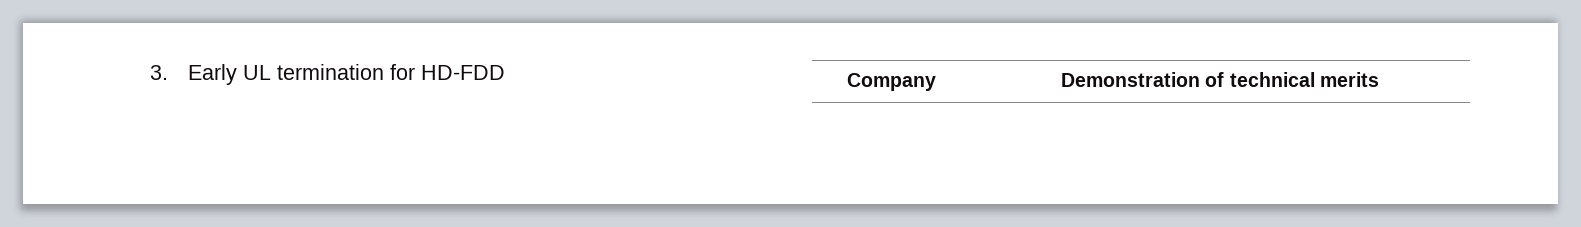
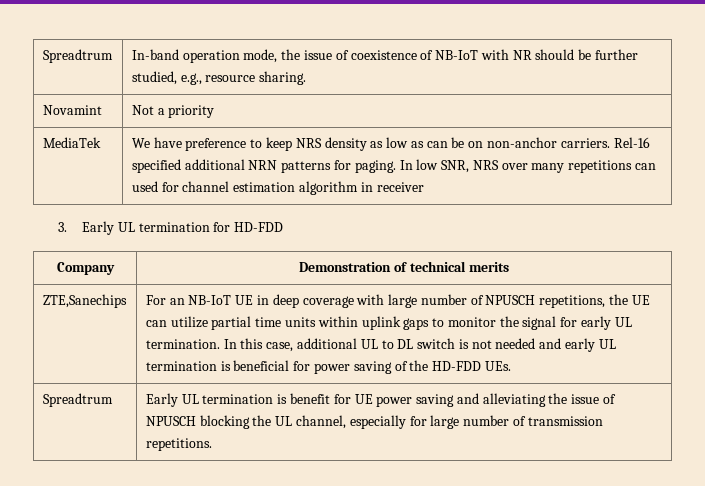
+ Spreadtrum | In-band operation mode, the issue of coexistence of NB-IoT with NR should be further studied, e.g., resource sharing.
+ Novamint | Not a priority
+ MediaTek | We have preference to keep NRS density as low as can be on non-anchor carriers. Rel-16 specified additional NRN patterns for paging. In low SNR, NRS over many repetitions can used for channel estimation algorithm in receiver
+ ZTE,Sanechips | For an NB-IoT UE in deep coverage with large number of NPUSCH repetitions, the UE can utilize partial time units within uplink gaps to monitor the signal for early UL termination. In this case, additional UL to DL switch is not needed and early UL termination is beneficial for power saving of the HD-FDD UEs.
+ Spreadtrum | Early UL termination is benefit for UE power saving and alleviating the issue of NPUSCH blocking the UL channel, especially for large number of transmission repetitions.

